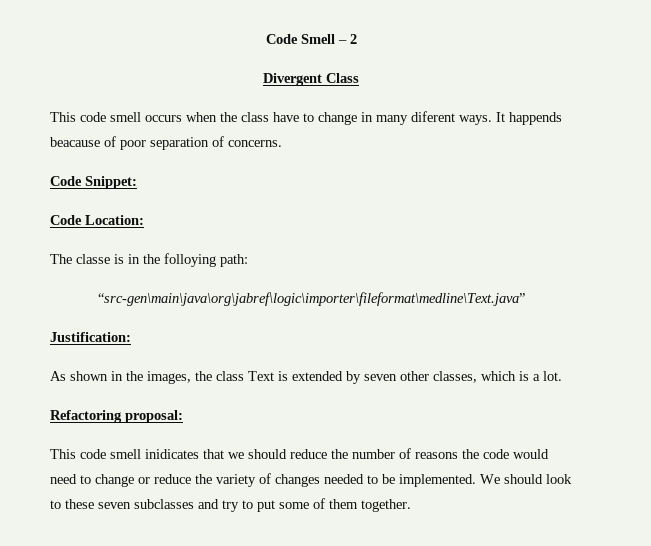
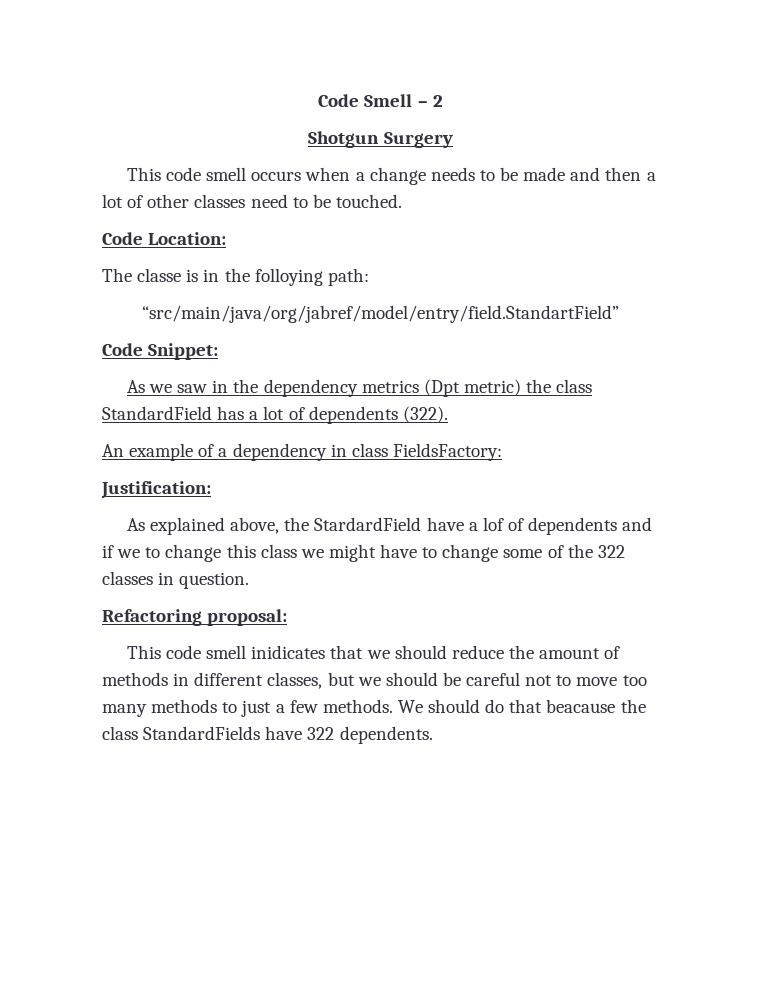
- Divergent Class
+ Shotgun Surgery
- This code smell occurs when the class have to change in many diferent ways. It happends beacause of poor separation of concerns.
- Code Snippet:
+ This code smell occurs when a change needs to be made and then a lot of other classes need to be touched.
- “src-gen\main\java\org\jabref\logic\importer\fileformat\medline\Text.java”
+ “src/main/java/org/jabref/model/entry/field.StandartField”
+ Code Snippet:
+ As we saw in the dependency metrics (Dpt metric) the class StandardField has a lot of dependents (322).
+ An example of a dependency in class FieldsFactory:
  Justification:
- As shown in the images, the class Text is extended by seven other classes, which is a lot.
+ As explained above, the StardardField have a lof of dependents and if we to change this class we might have to change some of the 322 classes in question.
- This code smell inidicates that we should reduce the number of reasons the code would need to change or reduce the variety of changes needed to be implemented. We should look to these seven subclasses and try to put some of them together.
+ This code smell inidicates that we should reduce the amount of methods in different classes, but we should be careful not to move too many methods to just a few methods. We should do that beacause the class StandardFields have 322 dependents.

